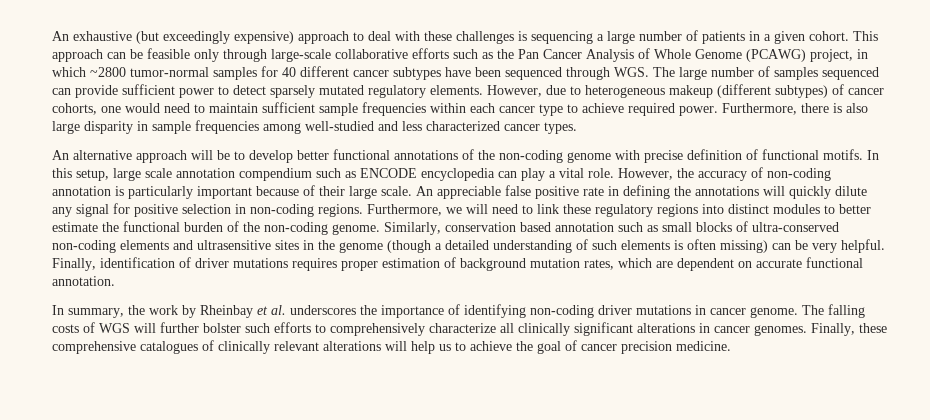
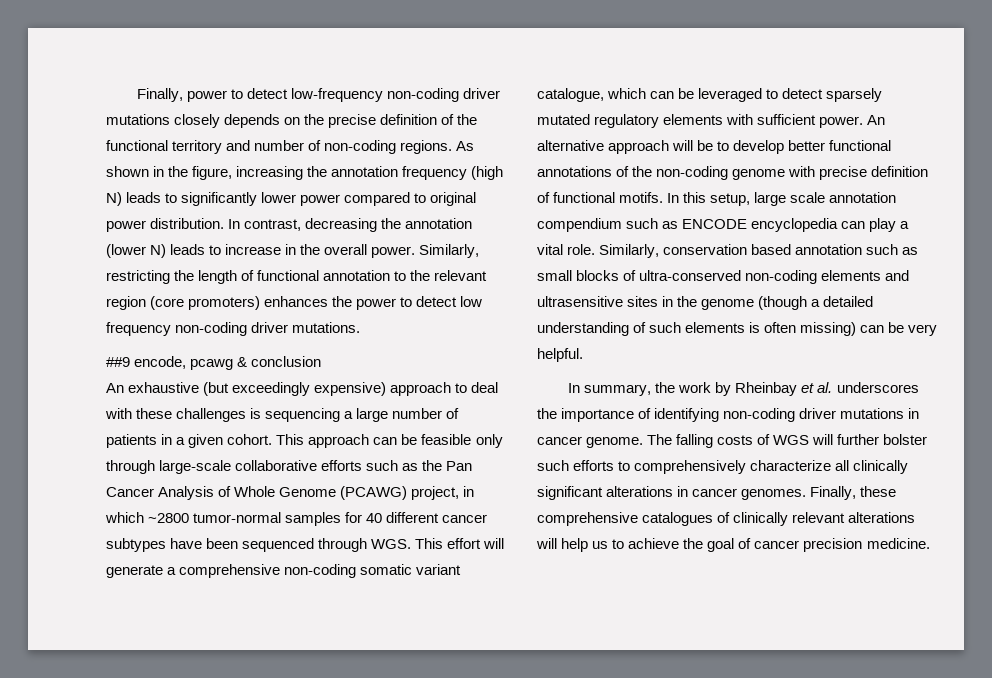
+ Finally, power to detect low-frequency non-coding driver mutations closely depends on the precise definition of the functional territory and number of non-coding regions. As shown in the figure, increasing the annotation frequency (high N) leads to significantly lower power compared to original power distribution. In contrast, decreasing the annotation (lower N) leads to increase in the overall power. Similarly, restricting the length of functional annotation to the relevant region (core promoters) enhances the power to detect low frequency non-coding driver mutations.
+ ##9 encode, pcawg & conclusion
- This approach can be feasible only through large-scale collaborative efforts such as the Pan Cancer Analysis of Whole Genome (PCAWG) project, in which ~2800 tumor-normal samples for 40 different cancer subtypes have been sequenced through WGS. The large number of samples sequenced can provide sufficient power to detect sparsely mutated regulatory elements. However, due to heterogeneous makeup (different subtypes) of cancer cohorts, one would need to maintain sufficient sample frequencies within each cancer type to achieve required power. Furthermore, there is also large disparity in sample frequencies among well-studied and less characterized cancer types.
- An alternative approach will be to develop better functional annotations of the non-coding genome with precise definition of functional motifs.
+ This approach can be feasible only through large-scale collaborative efforts such as the Pan Cancer Analysis of Whole Genome (PCAWG) project, in which ~2800 tumor-normal samples for 40 different cancer subtypes have been sequenced through WGS. This effort will generate a comprehensive non-coding somatic variant catalogue, which can be leveraged to detect sparsely mutated regulatory elements with sufficient power. An alternative approach will be to develop better functional annotations of the non-coding genome with precise definition of functional motifs.
- However, the accuracy of non-coding annotation is particularly important because of their large scale. An appreciable false positive rate in defining the annotations will quickly dilute any signal for positive selection in non-coding regions. Furthermore, we will need to link these regulatory regions into distinct modules to better estimate the functional burden of the non-coding genome.
- Finally, identification of driver mutations requires proper estimation of background mutation rates, which are dependent on accurate functional annotation.

